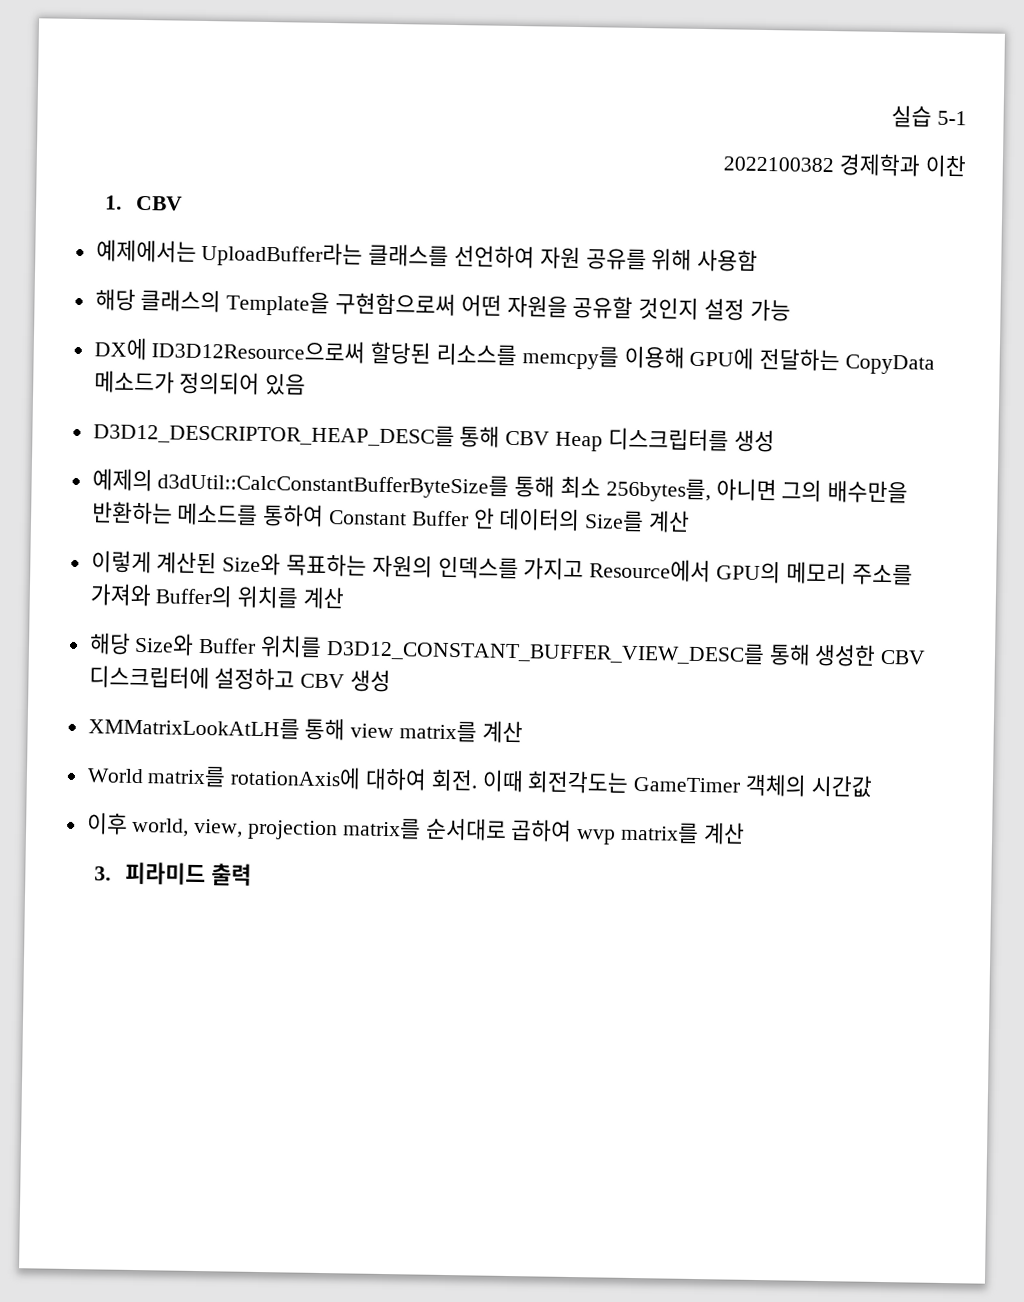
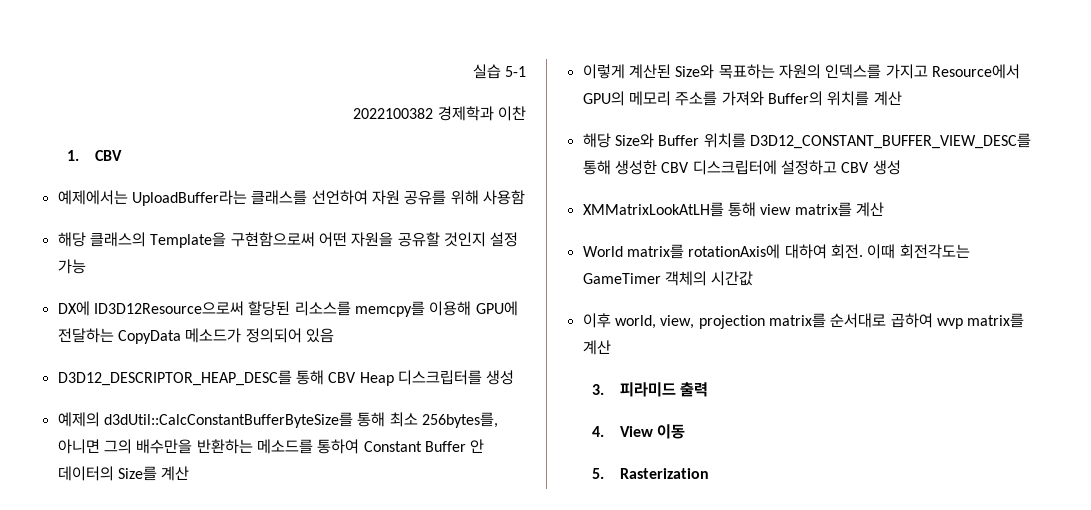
+ 4. View 이동
+ 5. Rasterization

